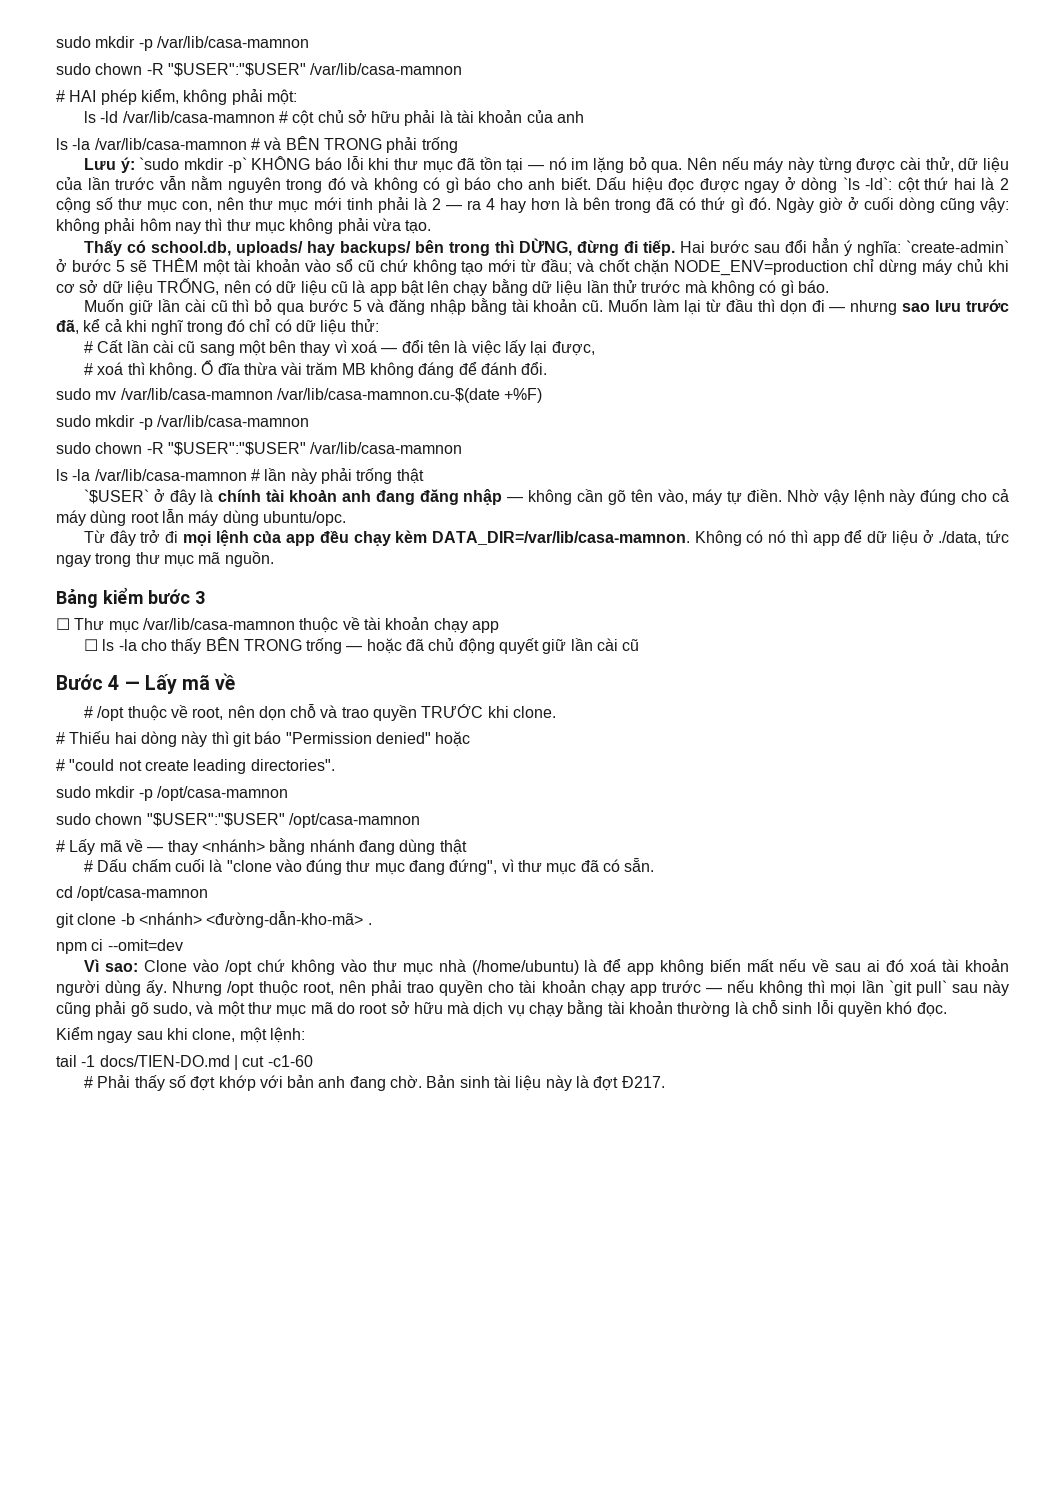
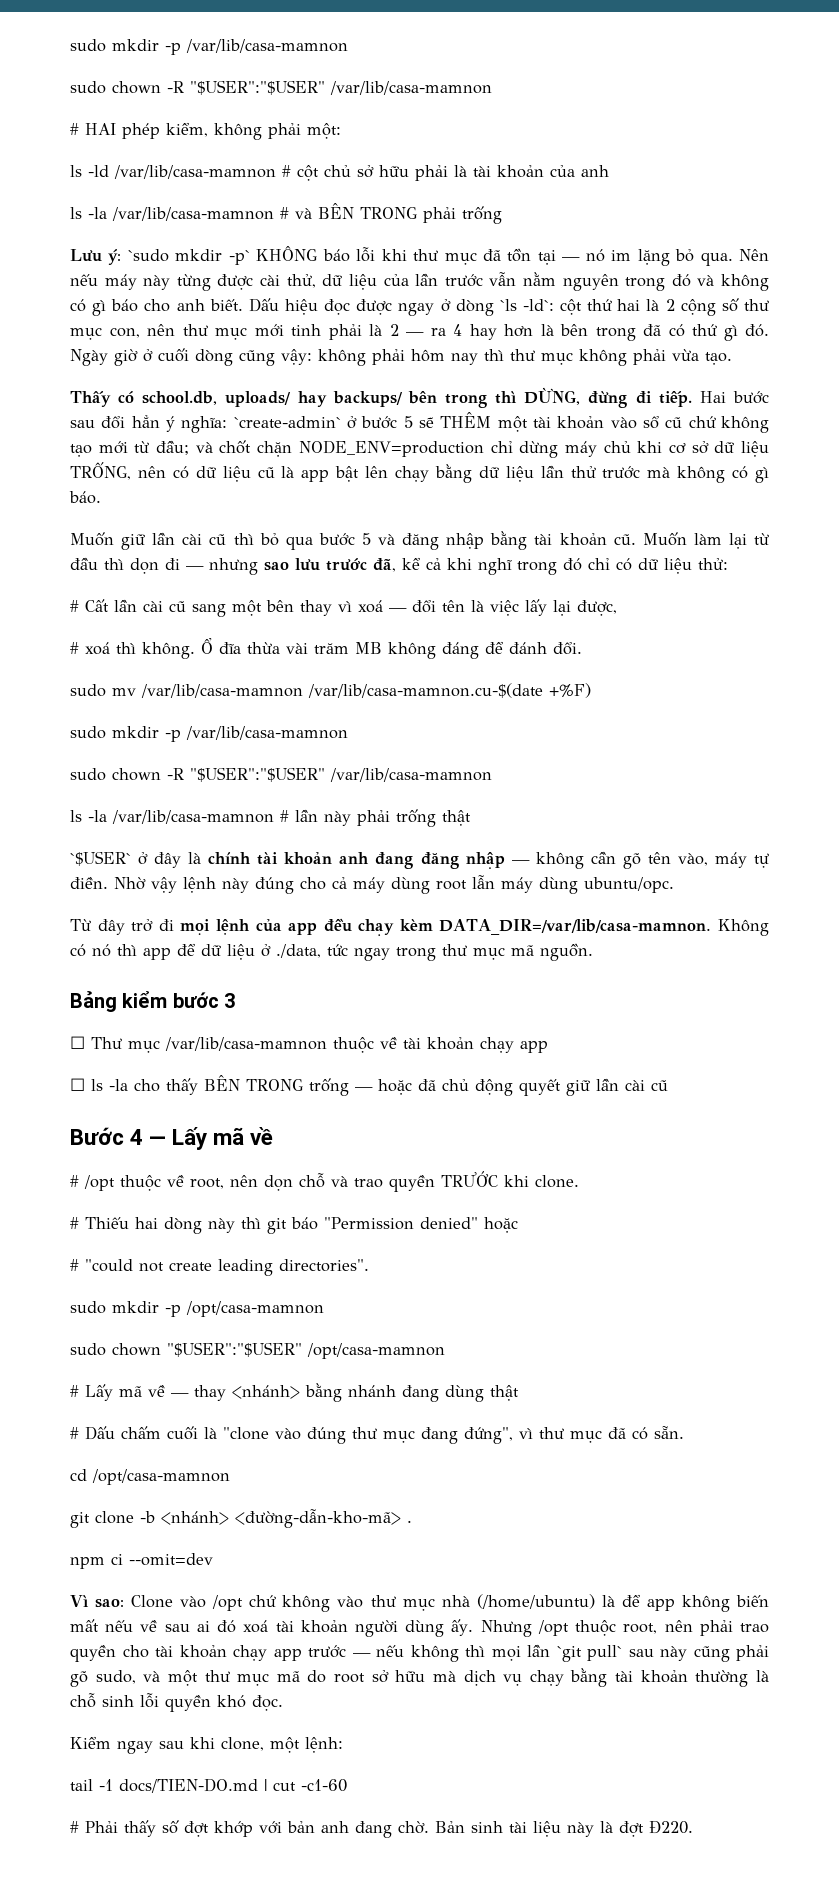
- Bản sinh tài liệu này là đợt Đ217.
+ Bản sinh tài liệu này là đợt Đ220.

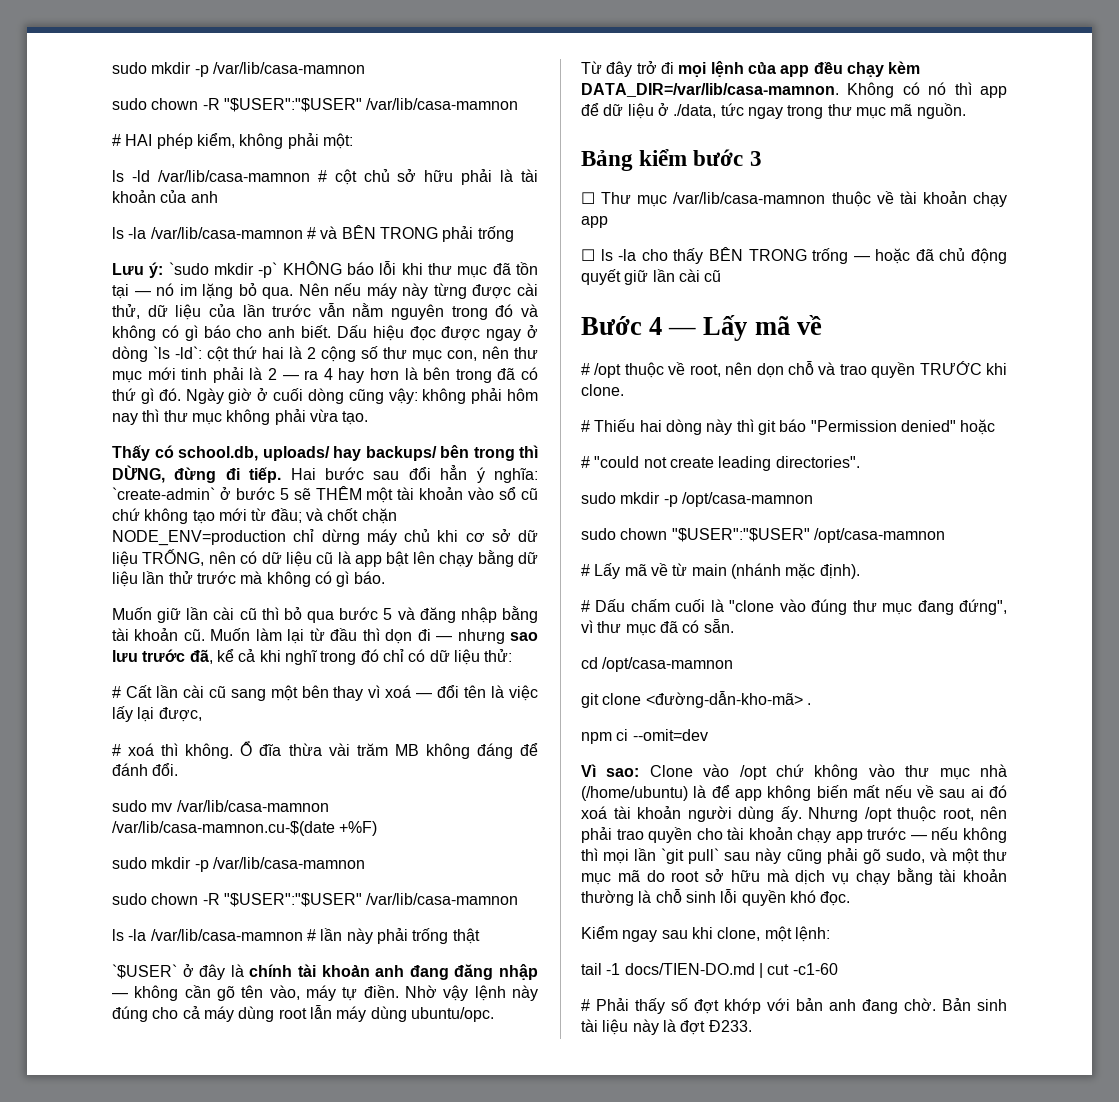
- # Lấy mã về — thay <nhánh> bằng nhánh đang dùng thật
+ # Lấy mã về từ main (nhánh mặc định).
- git clone -b <nhánh> <đường-dẫn-kho-mã> .
+ git clone <đường-dẫn-kho-mã> .
- Bản sinh tài liệu này là đợt Đ220.
+ Bản sinh tài liệu này là đợt Đ233.

